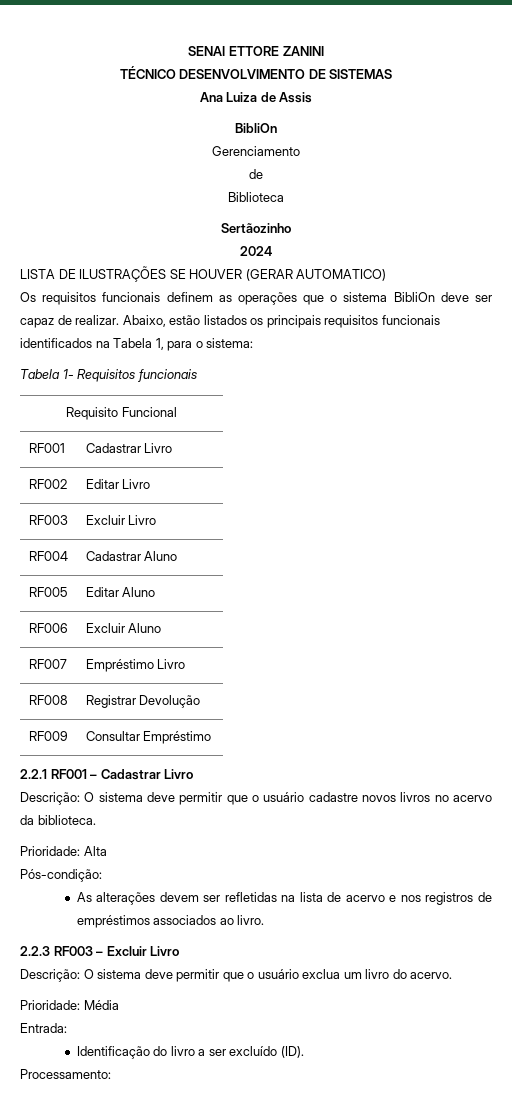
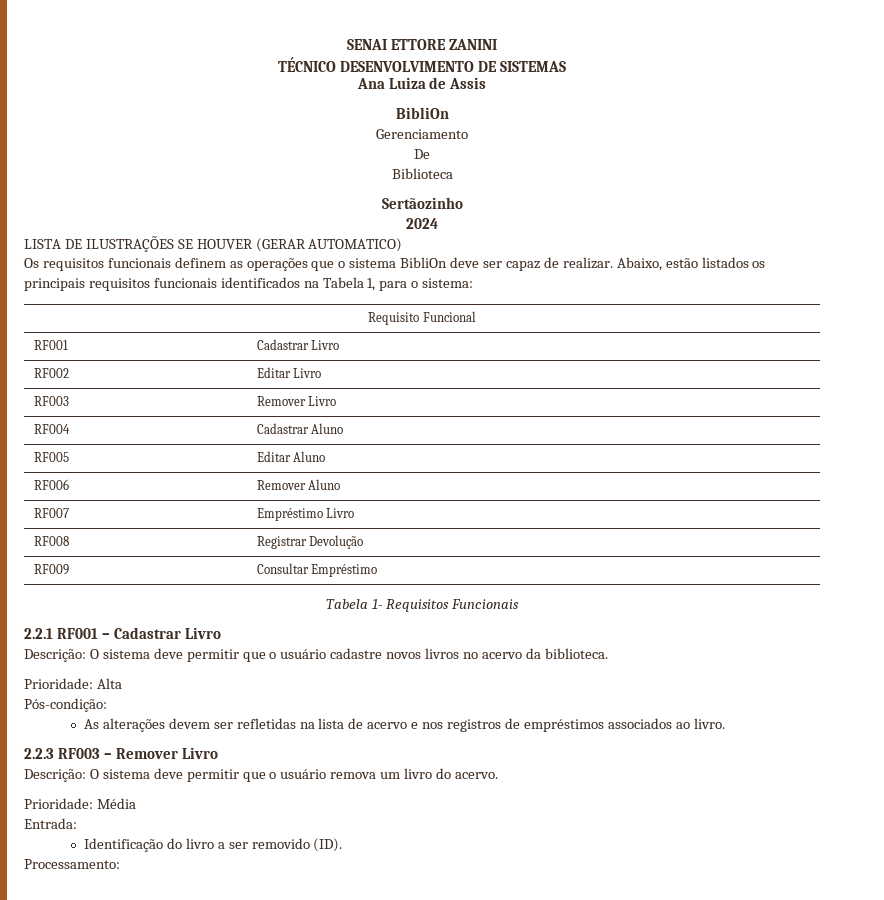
  Gerenciamento
- de
+ De
- Tabela 1- Requisitos funcionais
- RF003 | Excluir Livro
+ RF003 | Remover Livro
- RF006 | Excluir Aluno
+ RF006 | Remover Aluno
+ Tabela 1- Requisitos Funcionais
- 2.2.3 RF003 – Excluir Livro
- Descrição: O sistema deve permitir que o usuário exclua um livro do acervo.
+ 2.2.3 RF003 – Remover Livro
+ Descrição: O sistema deve permitir que o usuário remova um livro do acervo.
- Identificação do livro a ser excluído (ID).
+ Identificação do livro a ser removido (ID).

